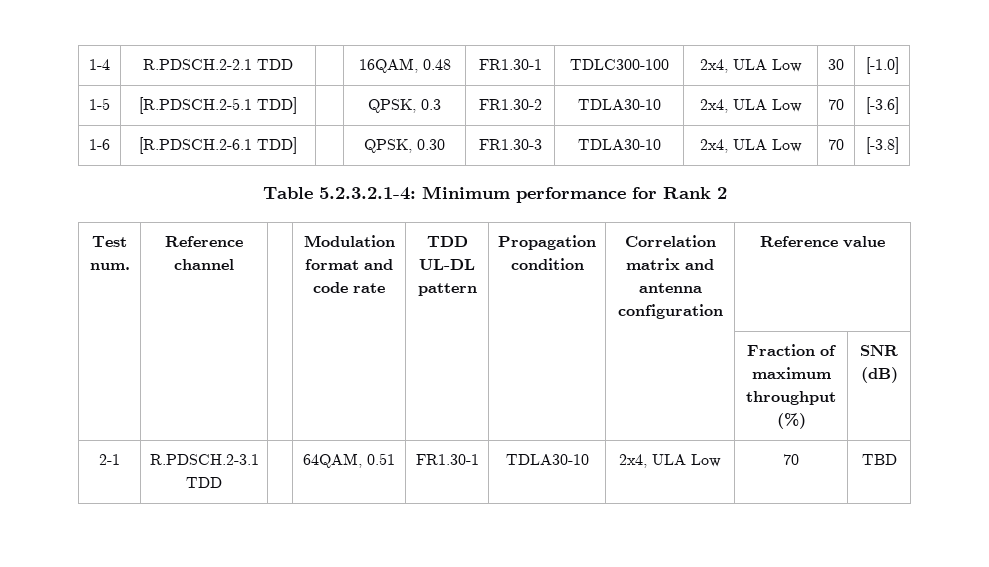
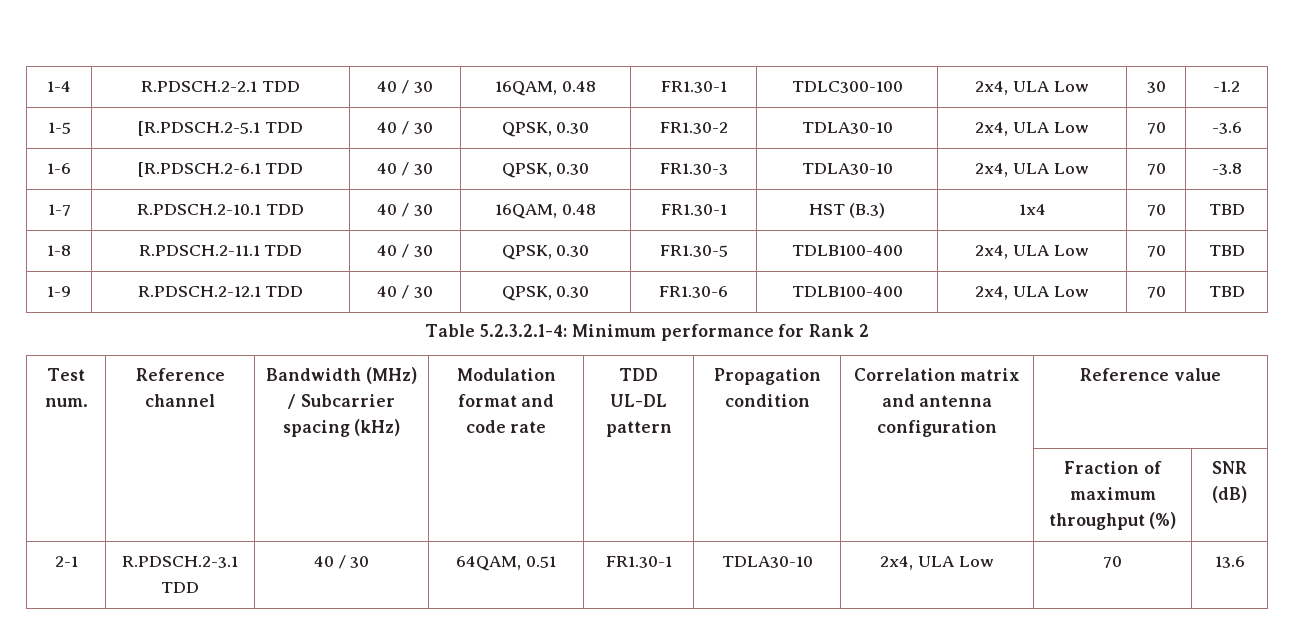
- 1-4 | R.PDSCH.2-2.1 TDD | | 16QAM, 0.48 | FR1.30-1 | TDLC300-100 | 2x4, ULA Low | 30 | [-1.0]
+ 1-4 | R.PDSCH.2-2.1 TDD | 40 / 30 | 16QAM, 0.48 | FR1.30-1 | TDLC300-100 | 2x4, ULA Low | 30 | -1.2
- 1-5 | [R.PDSCH.2-5.1 TDD] | | QPSK, 0.3 | FR1.30-2 | TDLA30-10 | 2x4, ULA Low | 70 | [-3.6]
+ 1-5 | [R.PDSCH.2-5.1 TDD | 40 / 30 | QPSK, 0.30 | FR1.30-2 | TDLA30-10 | 2x4, ULA Low | 70 | -3.6
- 1-6 | [R.PDSCH.2-6.1 TDD] | | QPSK, 0.30 | FR1.30-3 | TDLA30-10 | 2x4, ULA Low | 70 | [-3.8]
+ 1-6 | [R.PDSCH.2-6.1 TDD | 40 / 30 | QPSK, 0.30 | FR1.30-3 | TDLA30-10 | 2x4, ULA Low | 70 | -3.8
+ 1-7 | R.PDSCH.2-10.1 TDD | 40 / 30 | 16QAM, 0.48 | FR1.30-1 | HST (B.3) | 1x4 | 70 | TBD
+ 1-8 | R.PDSCH.2-11.1 TDD | 40 / 30 | QPSK, 0.30 | FR1.30-5 | TDLB100-400 | 2x4, ULA Low | 70 | TBD
+ 1-9 | R.PDSCH.2-12.1 TDD | 40 / 30 | QPSK, 0.30 | FR1.30-6 | TDLB100-400 | 2x4, ULA Low | 70 | TBD
- Test num. | Reference channel | | Modulation format and code rate | TDD UL-DL pattern | Propagation condition | Correlation matrix and antenna configuration | Reference value
+ Test num. | Reference channel | Bandwidth (MHz) / Subcarrier spacing (kHz) | Modulation format and code rate | TDD UL-DL pattern | Propagation condition | Correlation matrix and antenna configuration | Reference value
- 2-1 | R.PDSCH.2-3.1 TDD | | 64QAM, 0.51 | FR1.30-1 | TDLA30-10 | 2x4, ULA Low | 70 | TBD
+ 2-1 | R.PDSCH.2-3.1 TDD | 40 / 30 | 64QAM, 0.51 | FR1.30-1 | TDLA30-10 | 2x4, ULA Low | 70 | 13.6

